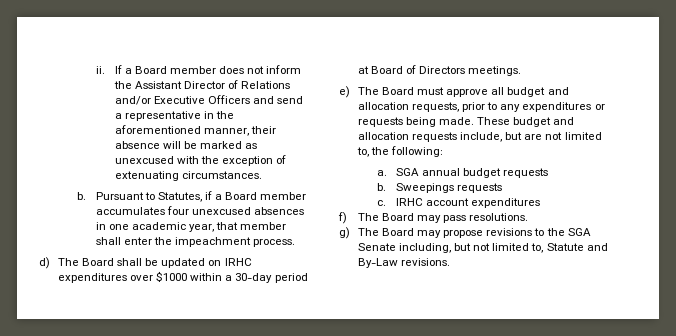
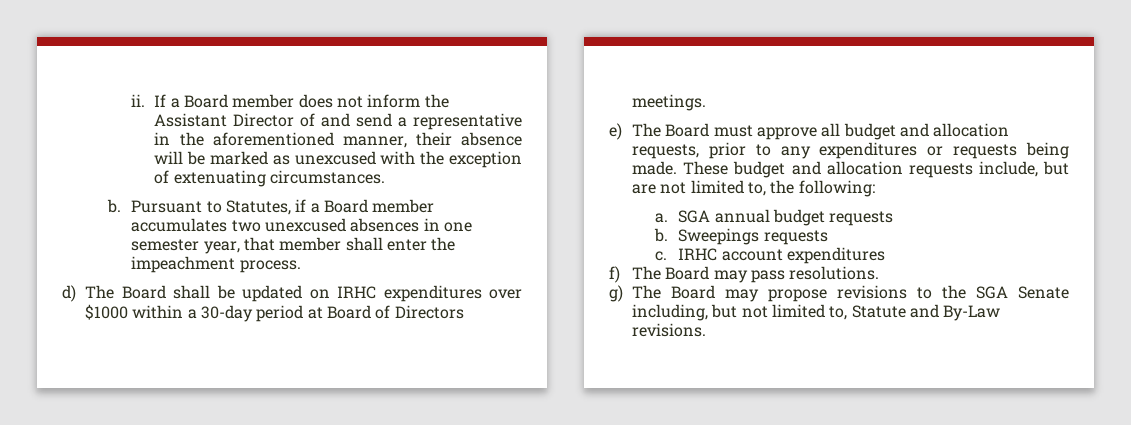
- If a Board member does not inform the Assistant Director of Relations and/or Executive Officers and send a representative in the aforementioned manner, their absence will be marked as unexcused with the exception of extenuating circumstances.
+ If a Board member does not inform the Assistant Director of and send a representative in the aforementioned manner, their absence will be marked as unexcused with the exception of extenuating circumstances.
- Pursuant to Statutes, if a Board member accumulates four unexcused absences in one academic year, that member shall enter the impeachment process.
+ Pursuant to Statutes, if a Board member accumulates two unexcused absences in one semester year, that member shall enter the impeachment process.

